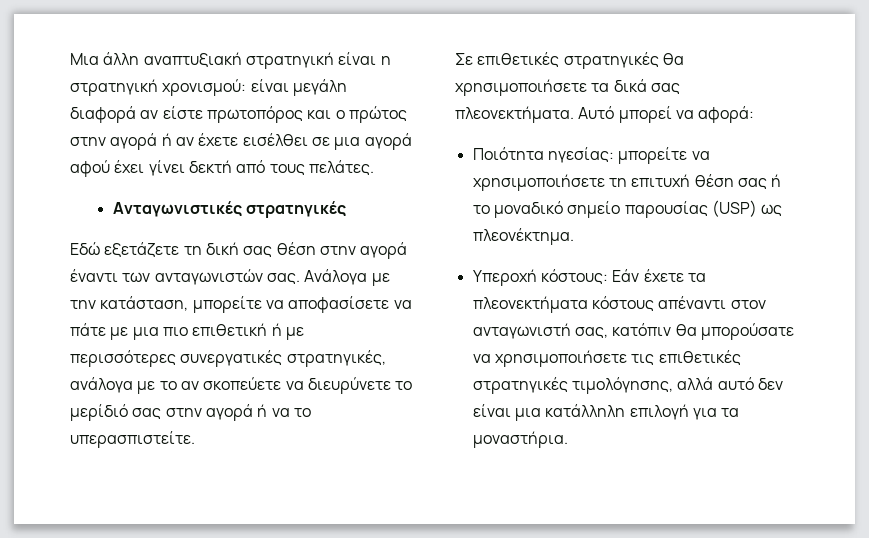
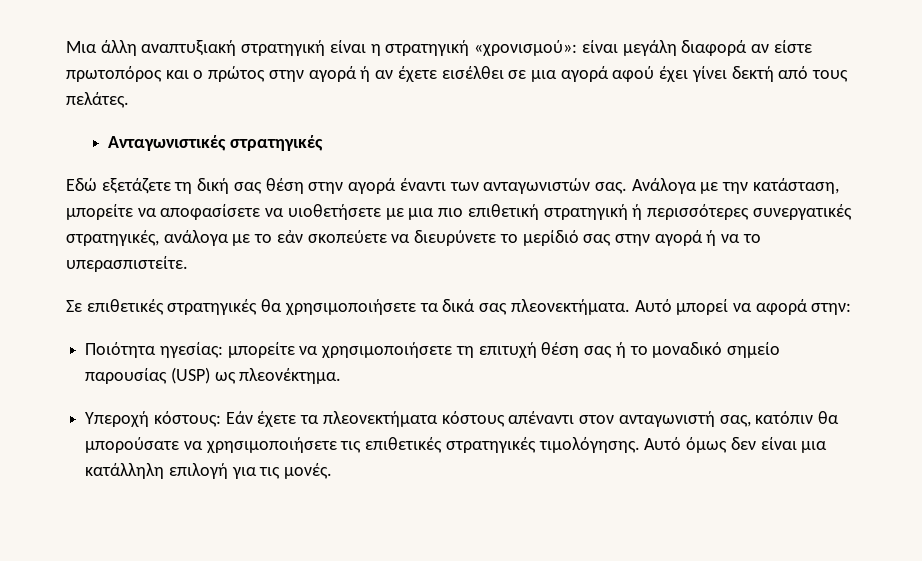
- Μια άλλη αναπτυξιακή στρατηγική είναι η στρατηγική χρονισμού: είναι μεγάλη διαφορά αν είστε πρωτοπόρος και ο πρώτος στην αγορά ή αν έχετε εισέλθει σε μια αγορά αφού έχει γίνει δεκτή από τους πελάτες.
+ Μια άλλη αναπτυξιακή στρατηγική είναι η στρατηγική «χρονισμού»: είναι μεγάλη διαφορά αν είστε πρωτοπόρος και ο πρώτος στην αγορά ή αν έχετε εισέλθει σε μια αγορά αφού έχει γίνει δεκτή από τους πελάτες.
- Ανάλογα με την κατάσταση, μπορείτε να αποφασίσετε να πάτε με μια πιο επιθετική ή με περισσότερες συνεργατικές στρατηγικές, ανάλογα με το αν σκοπεύετε να διευρύνετε το μερίδιό σας στην αγορά ή να το υπερασπιστείτε.
+ Ανάλογα με την κατάσταση, μπορείτε να αποφασίσετε να υιοθετήσετε με μια πιο επιθετική στρατηγική ή περισσότερες συνεργατικές στρατηγικές, ανάλογα με το εἀν σκοπεύετε να διευρύνετε το μερίδιό σας στην αγορά ή να το υπερασπιστείτε.
- Αυτό μπορεί να αφορά:
+ Αυτό μπορεί να αφορά στην:
- Υπεροχή κόστους: Εάν έχετε τα πλεονεκτήματα κόστους απέναντι στον ανταγωνιστή σας, κατόπιν θα μπορούσατε να χρησιμοποιήσετε τις επιθετικές στρατηγικές τιμολόγησης, αλλά αυτό δεν είναι μια κατάλληλη επιλογή για τα μοναστήρια.
+ Υπεροχή κόστους: Εάν έχετε τα πλεονεκτήματα κόστους απέναντι στον ανταγωνιστή σας, κατόπιν θα μπορούσατε να χρησιμοποιήσετε τις επιθετικές στρατηγικές τιμολόγησης. Αυτό όμως δεν είναι μια κατάλληλη επιλογή για τις μονές.

